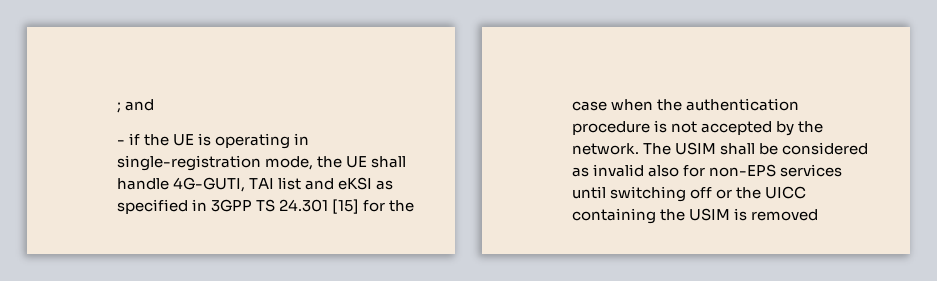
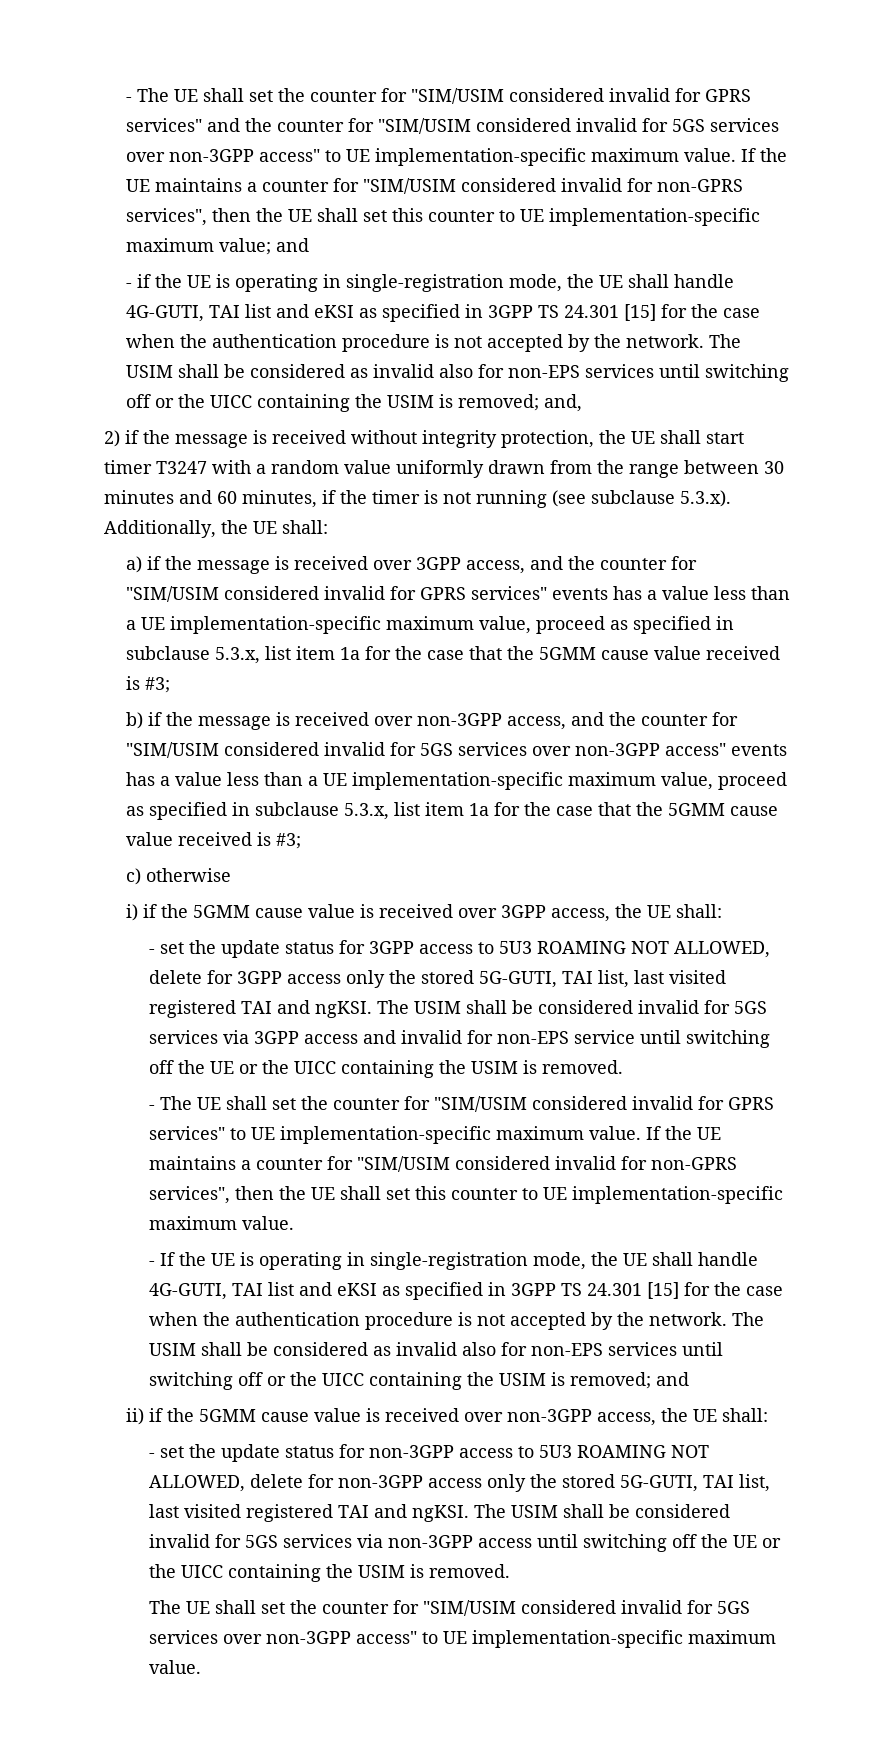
- ; and
+ - The UE shall set the counter for "SIM/USIM considered invalid for GPRS services" and the counter for "SIM/USIM considered invalid for 5GS services over non-3GPP access" to UE implementation-specific maximum value. If the UE maintains a counter for "SIM/USIM considered invalid for non-GPRS services", then the UE shall set this counter to UE implementation-specific maximum value; and
- The USIM shall be considered as invalid also for non-EPS services until switching off or the UICC containing the USIM is removed
+ The USIM shall be considered as invalid also for non-EPS services until switching off or the UICC containing the USIM is removed; and,
+ 2) if the message is received without integrity protection, the UE shall start timer T3247 with a random value uniformly drawn from the range between 30 minutes and 60 minutes, if the timer is not running (see subclause 5.3.x). Additionally, the UE shall:
+ a) if the message is received over 3GPP access, and the counter for "SIM/USIM considered invalid for GPRS services" events has a value less than a UE implementation-specific maximum value, proceed as specified in subclause 5.3.x, list item 1a for the case that the 5GMM cause value received is #3;
+ b) if the message is received over non-3GPP access, and the counter for "SIM/USIM considered invalid for 5GS services over non-3GPP access" events has a value less than a UE implementation-specific maximum value, proceed as specified in subclause 5.3.x, list item 1a for the case that the 5GMM cause value received is #3;
+ c) otherwise
+ i) if the 5GMM cause value is received over 3GPP access, the UE shall:
+ - set the update status for 3GPP access to 5U3 ROAMING NOT ALLOWED, delete for 3GPP access only the stored 5G-GUTI, TAI list, last visited registered TAI and ngKSI. The USIM shall be considered invalid for 5GS services via 3GPP access and invalid for non-EPS service until switching off the UE or the UICC containing the USIM is removed.
+ - The UE shall set the counter for "SIM/USIM considered invalid for GPRS services" to UE implementation-specific maximum value. If the UE maintains a counter for "SIM/USIM considered invalid for non-GPRS services", then the UE shall set this counter to UE implementation-specific maximum value.
+ - If the UE is operating in single-registration mode, the UE shall handle 4G-GUTI, TAI list and eKSI as specified in 3GPP TS 24.301 [15] for the case when the authentication procedure is not accepted by the network. The USIM shall be considered as invalid also for non-EPS services until switching off or the UICC containing the USIM is removed; and
+ ii) if the 5GMM cause value is received over non-3GPP access, the UE shall:
+ - set the update status for non-3GPP access to 5U3 ROAMING NOT ALLOWED, delete for non-3GPP access only the stored 5G-GUTI, TAI list, last visited registered TAI and ngKSI. The USIM shall be considered invalid for 5GS services via non-3GPP access until switching off the UE or the UICC containing the USIM is removed.
+ The UE shall set the counter for "SIM/USIM considered invalid for 5GS services over non-3GPP access" to UE implementation-specific maximum value.

